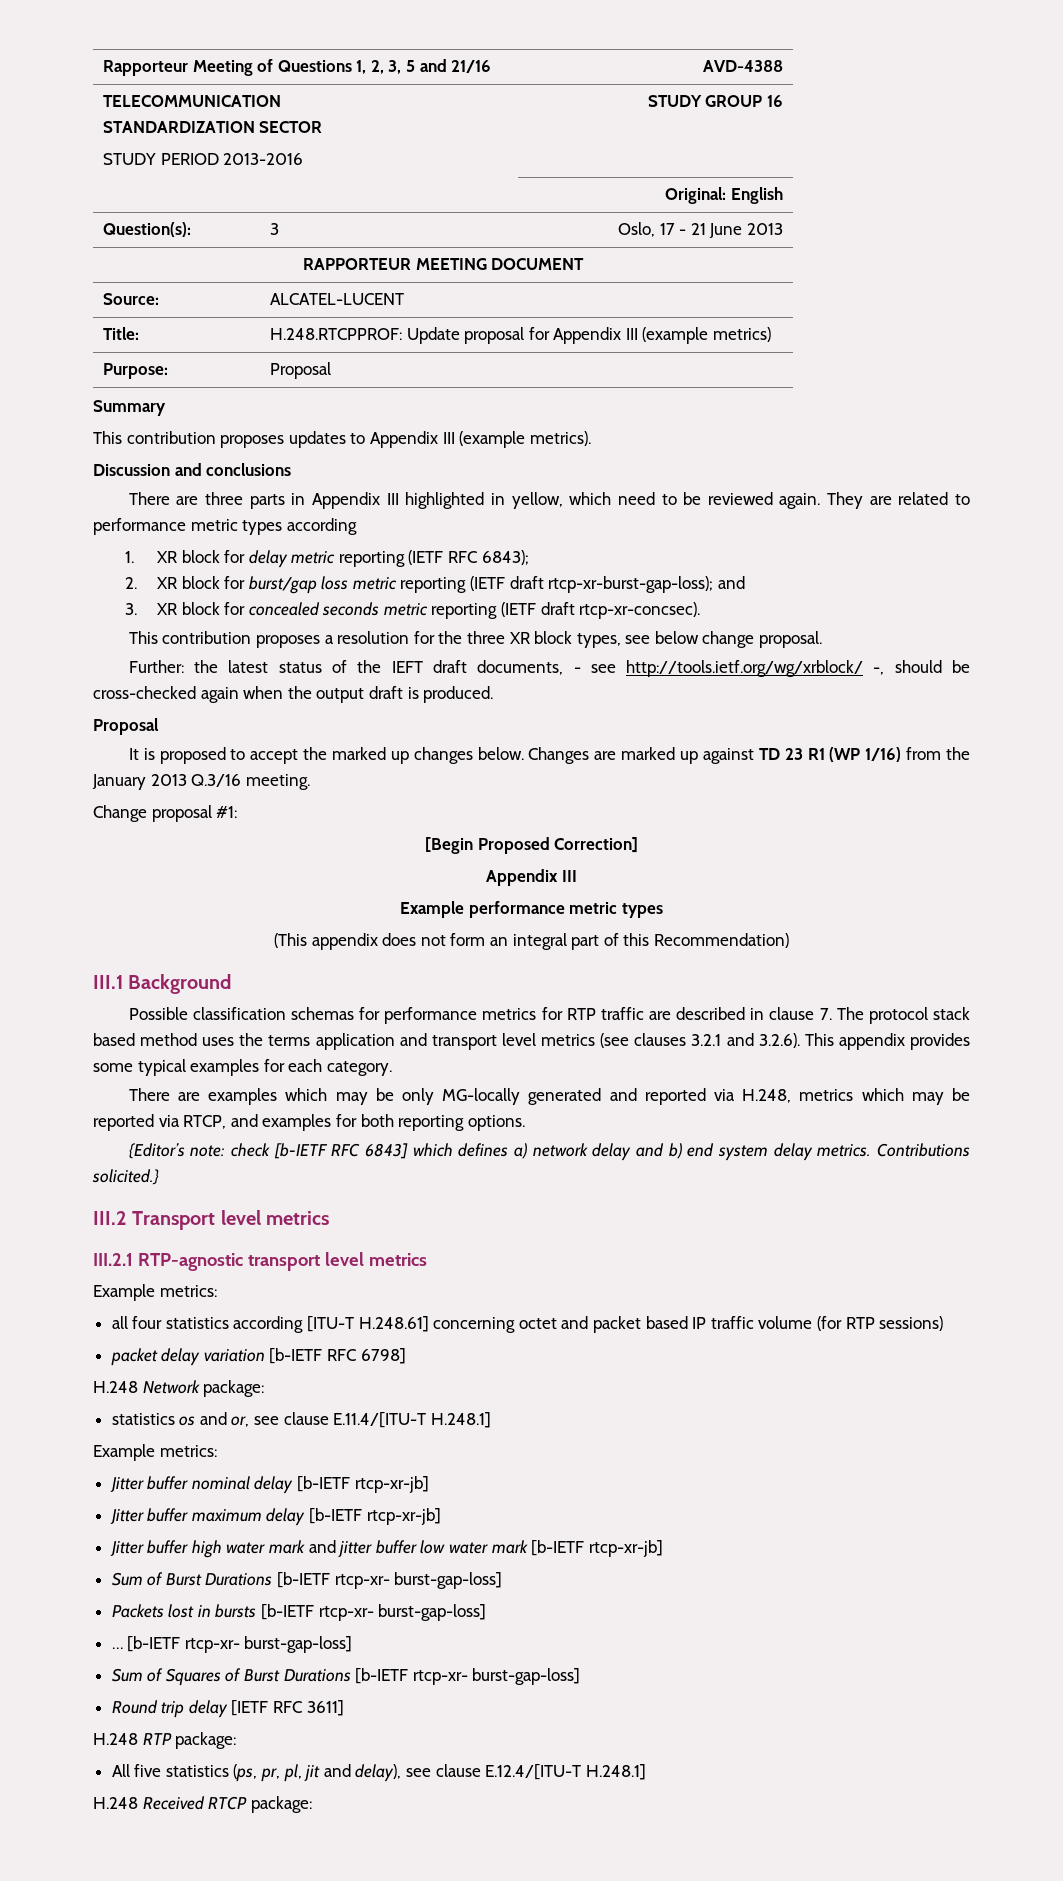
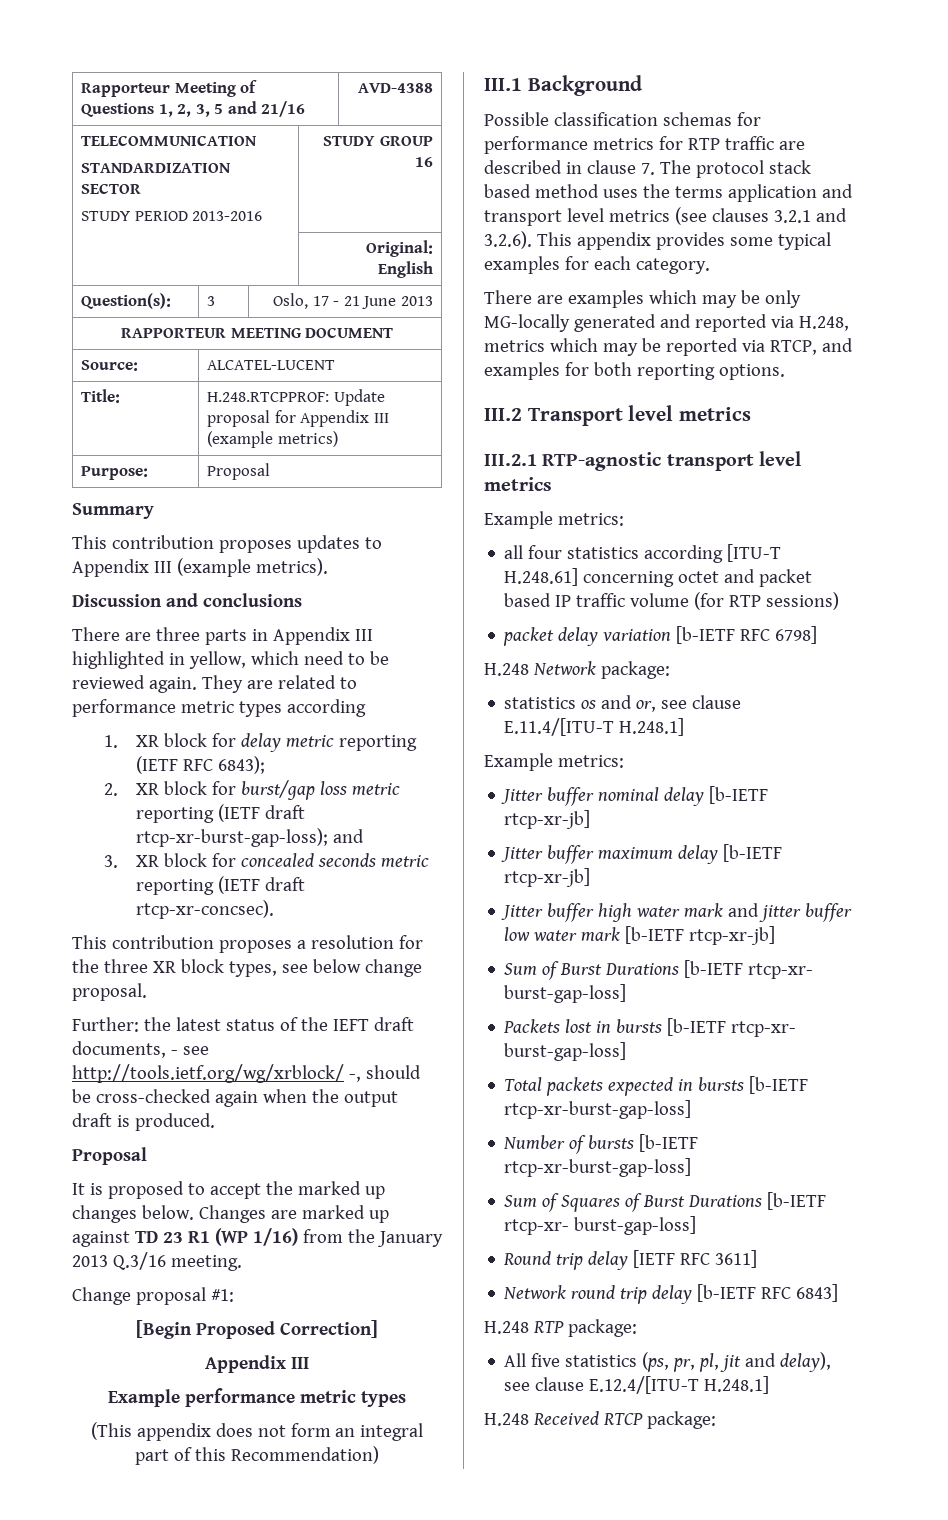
- {Editor’s note: check [b-IETF RFC 6843] which defines a) network delay and b) end system delay metrics. Contributions solicited.}
- … [b-IETF rtcp-xr- burst-gap-loss]
+ Total packets expected in bursts [b-IETF rtcp-xr-burst-gap-loss]
+ Number of bursts [b-IETF rtcp-xr-burst-gap-loss]
+ Network round trip delay [b-IETF RFC 6843]

